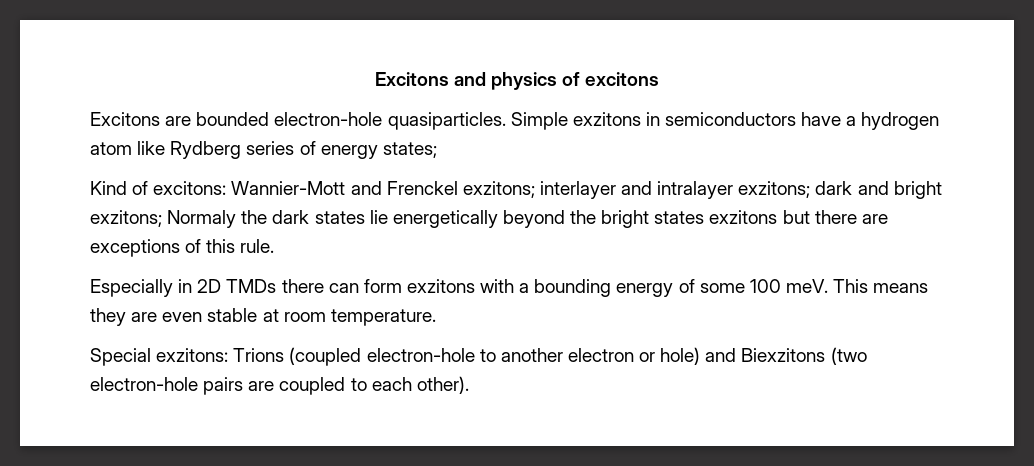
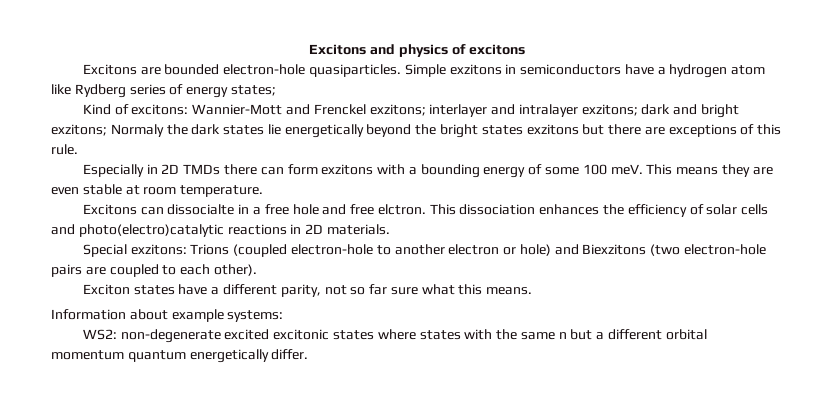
+ Excitons can dissocialte in a free hole and free elctron. This dissociation enhances the efficiency of solar cells and photo(electro)catalytic reactions in 2D materials.
+ Exciton states have a different parity, not so far sure what this means.
+ Information about example systems:
+ WS2: non-degenerate excited excitonic states where states with the same n but a different orbital momentum quantum energetically differ.

